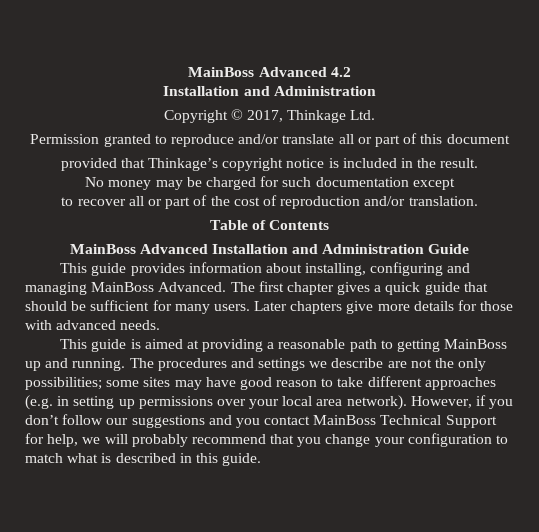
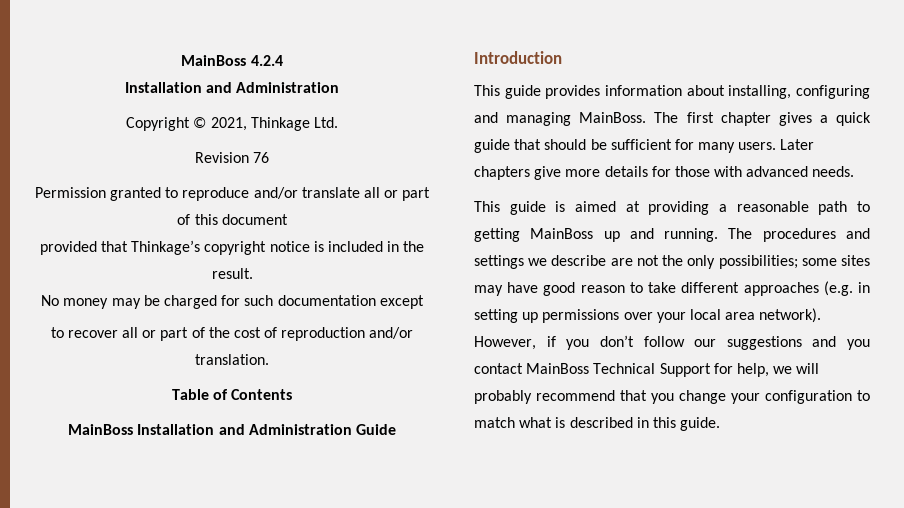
- MainBoss Advanced 4.2
+ MainBoss 4.2.4
- Copyright © 2017, Thinkage Ltd.
+ Copyright © 2021, Thinkage Ltd.
+ Revision 76
- MainBoss Advanced Installation and Administration Guide
+ MainBoss Installation and Administration Guide
+ Introduction
- This guide provides information about installing, configuring and managing MainBoss Advanced.
+ This guide provides information about installing, configuring and managing MainBoss.

